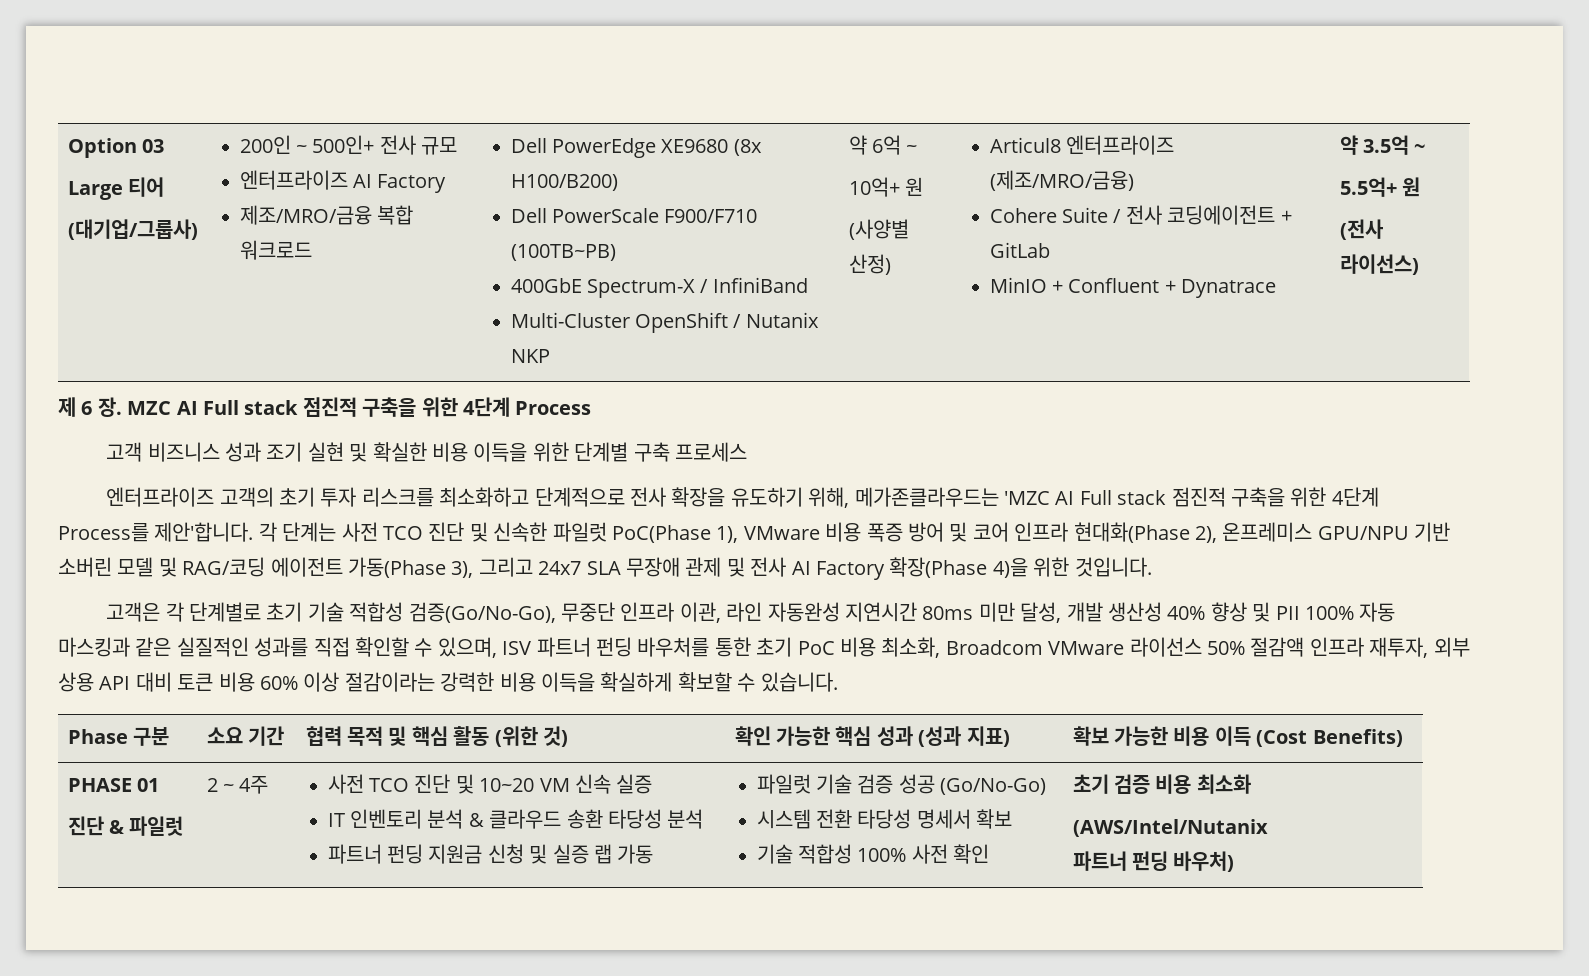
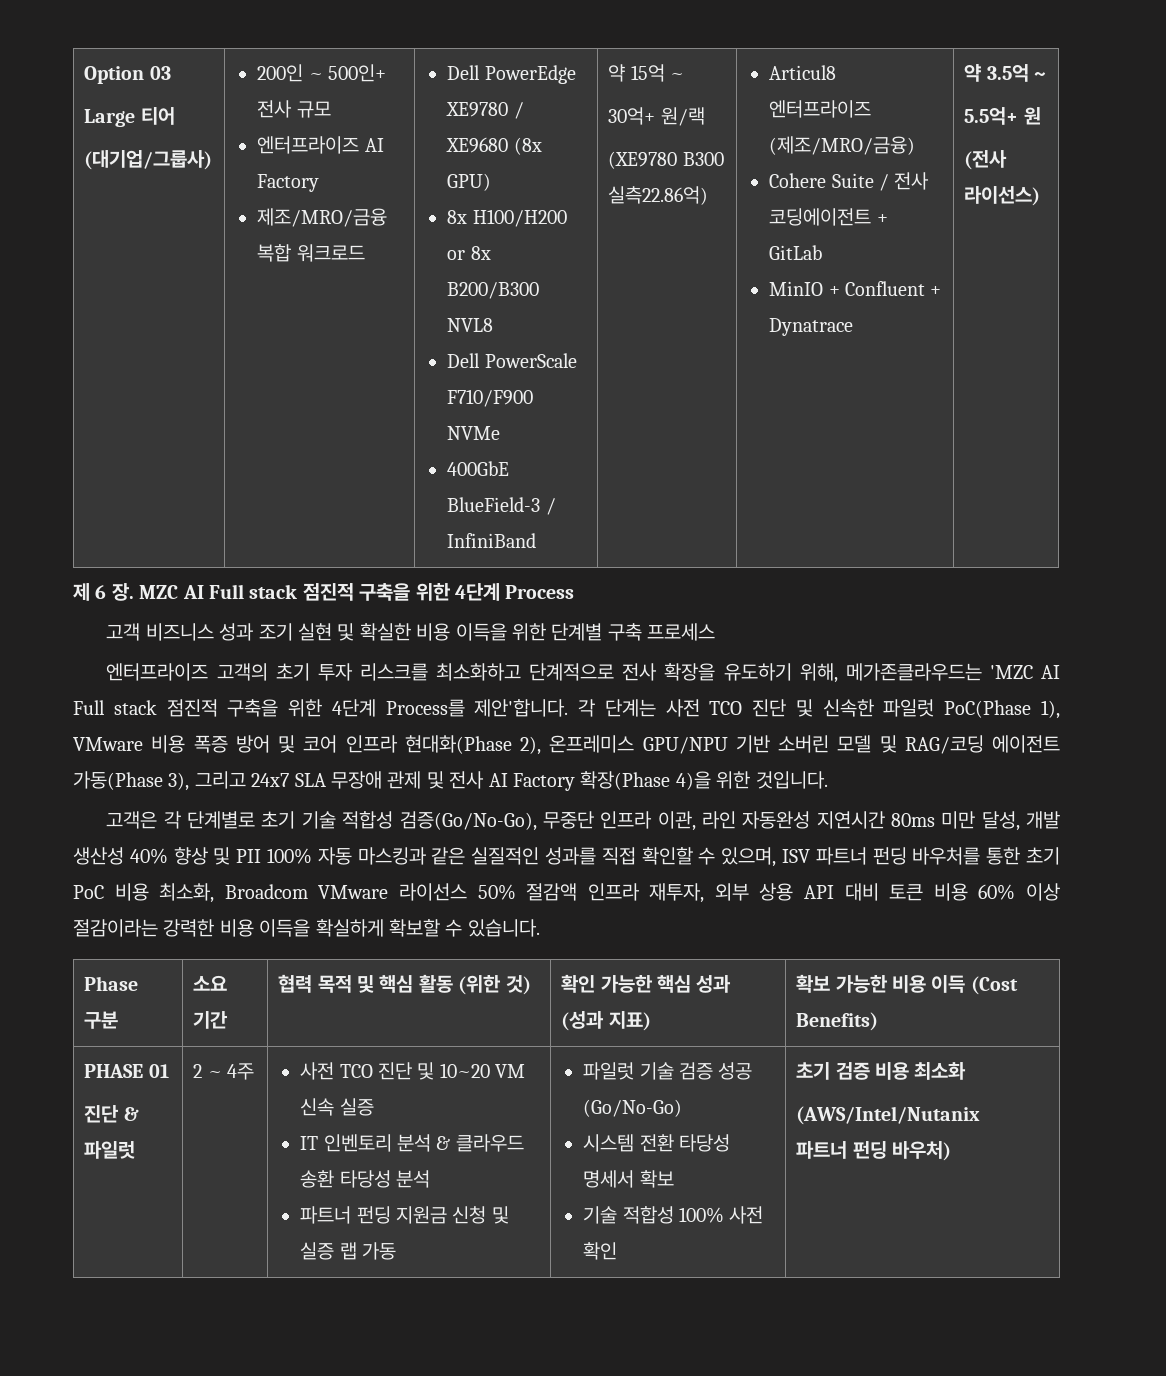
- Dell PowerEdge XE9680 (8x H100/B200)
+ Dell PowerEdge XE9780 / XE9680 (8x GPU)
+ 8x H100/H200 or 8x B200/B300 NVL8
- Dell PowerScale F900/F710 (100TB~PB)
+ Dell PowerScale F710/F900 NVMe
- 400GbE Spectrum-X / InfiniBand
+ 400GbE BlueField-3 / InfiniBand
- Multi-Cluster OpenShift / Nutanix NKP | 약 6억 ~
- 10억+ 원
- (사양별 산정)
+ 약 15억 ~
+ 30억+ 원/랙
+ (XE9780 B300 실측22.86억)

